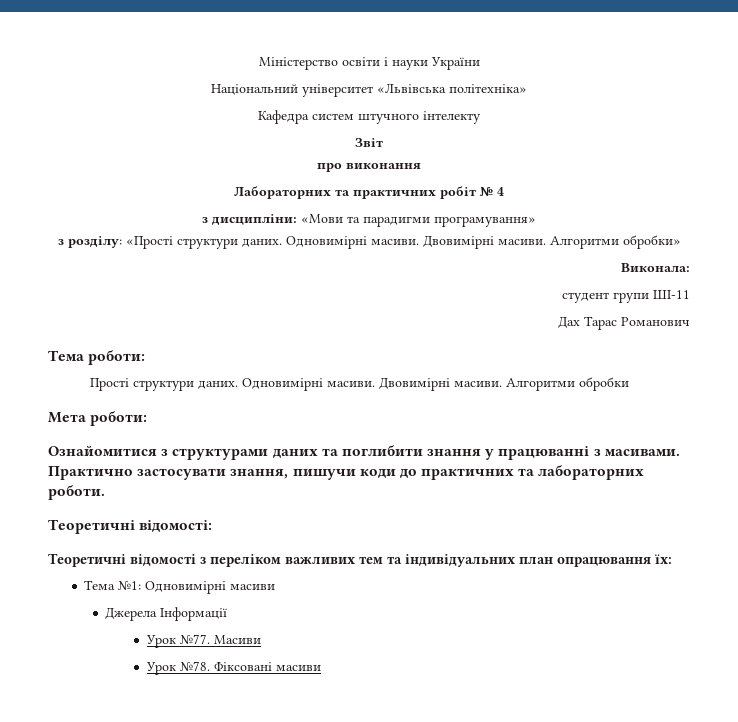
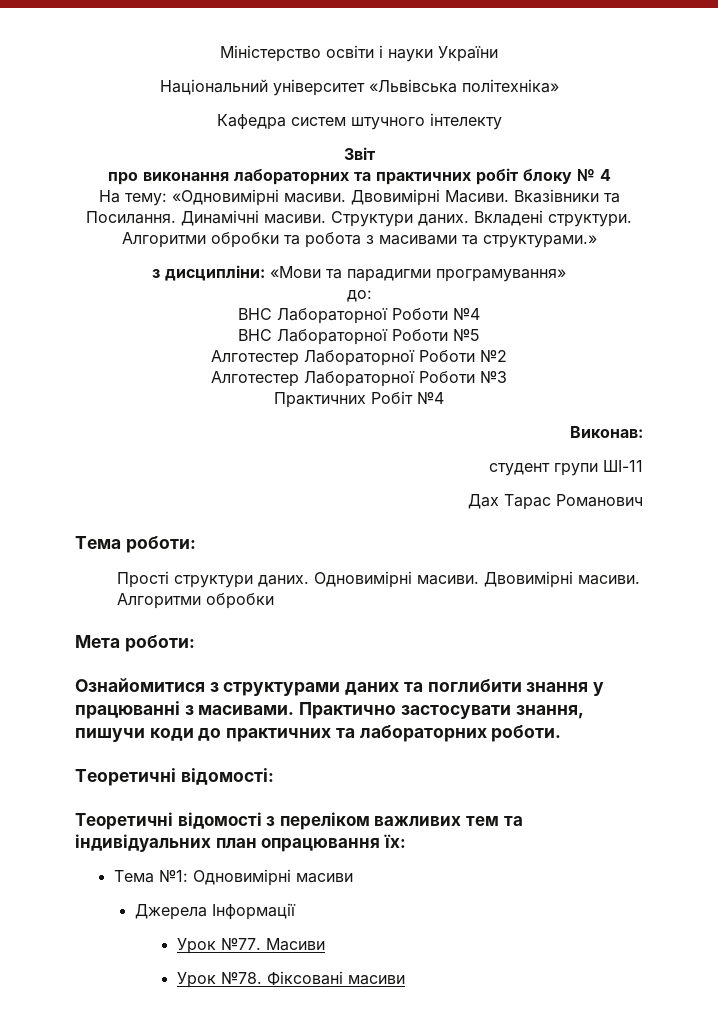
- про виконання
- Лабораторних та практичних робіт № 4
+ про виконання лабораторних та практичних робіт блоку № 4
+ На тему: «Одновимірні масиви. Двовимірні Масиви. Вказівники та Посилання. Динамічні масиви. Структури даних. Вкладені структури. Алгоритми обробки та робота з масивами та структурами.»
- з розділу: «Прості структури даних. Одновимірні масиви. Двовимірні масиви. Алгоритми обробки»
- Виконала:
+ до:
+ ВНС Лабораторної Роботи №4
+ ВНС Лабораторної Роботи №5
+ Алготестер Лабораторної Роботи №2
+ Алготестер Лабораторної Роботи №3
+ Практичних Робіт №4
+ Виконав:

